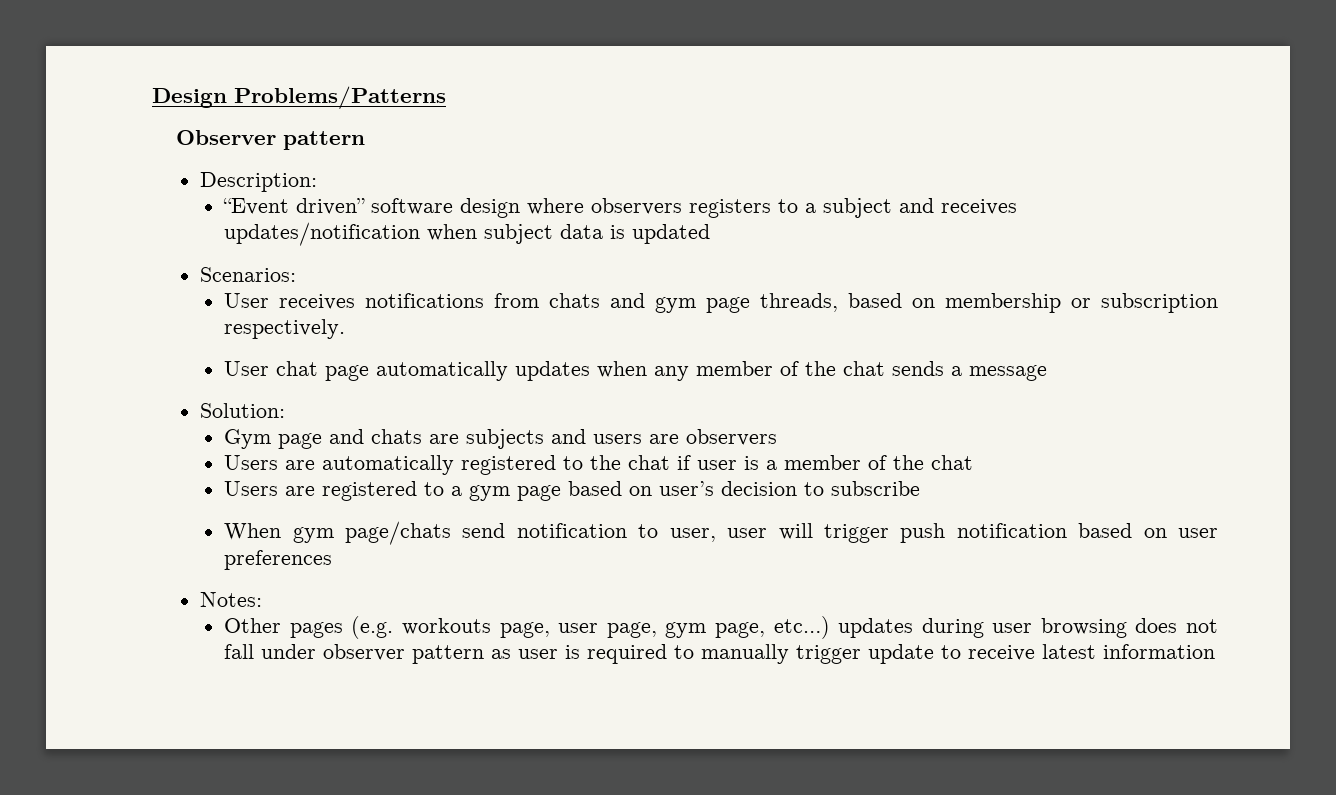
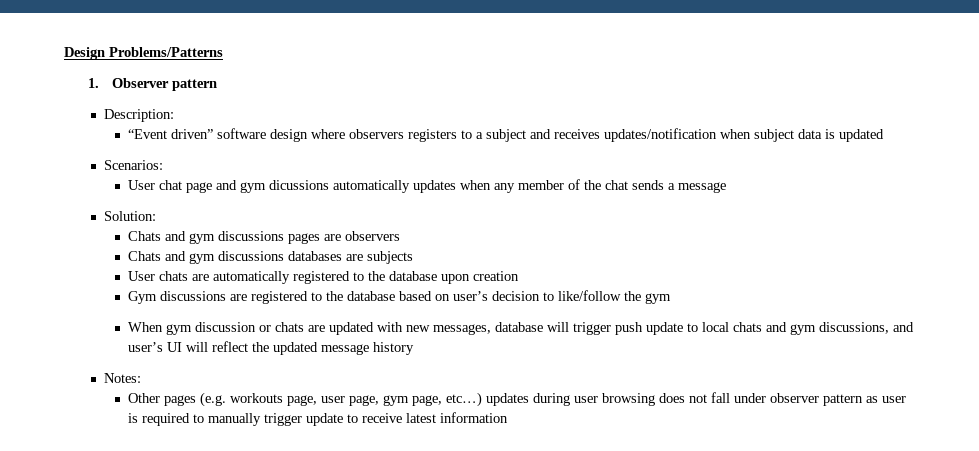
- Observer pattern
+ 1. Observer pattern
- User receives notifications from chats and gym page threads, based on membership or subscription respectively.
- User chat page automatically updates when any member of the chat sends a message
+ User chat page and gym dicussions automatically updates when any member of the chat sends a message
- Gym page and chats are subjects and users are observers
- Users are automatically registered to the chat if user is a member of the chat
- Users are registered to a gym page based on user’s decision to subscribe
+ Chats and gym discussions pages are observers
+ Chats and gym discussions databases are subjects
+ User chats are automatically registered to the database upon creation
+ Gym discussions are registered to the database based on user’s decision to like/follow the gym
- When gym page/chats send notification to user, user will trigger push notification based on user preferences
+ When gym discussion or chats are updated with new messages, database will trigger push update to local chats and gym discussions, and user’s UI will reflect the updated message history

